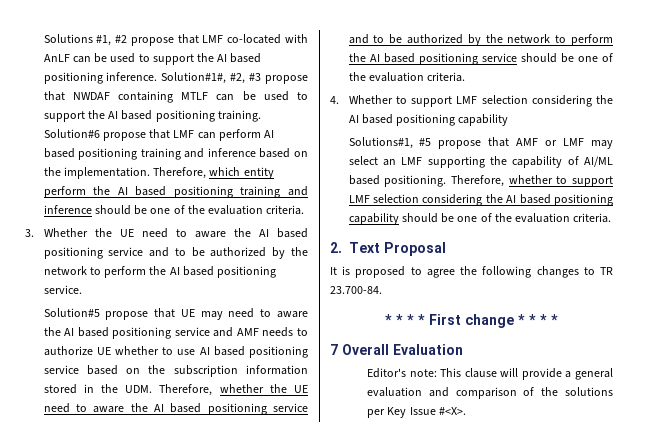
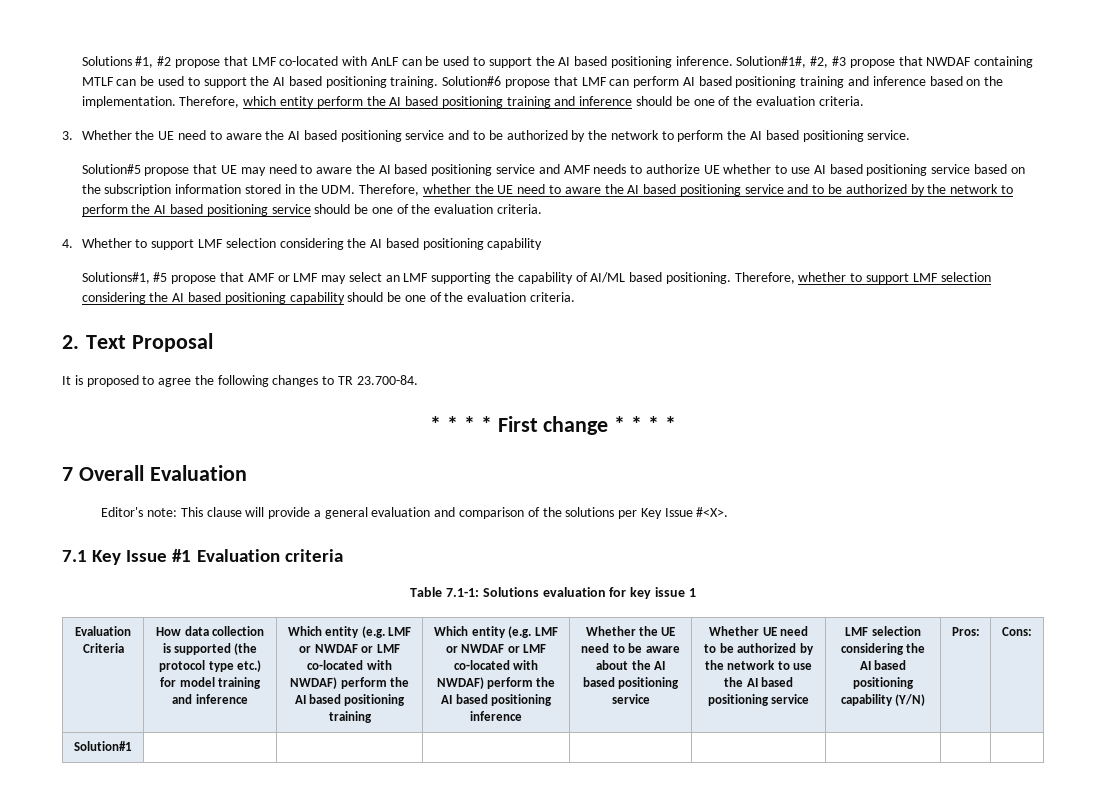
+ 7.1 Key Issue #1 Evaluation criteria
+ Table 7.1-1: Solutions evaluation for key issue 1
+ Evaluation Criteria | How data collection is supported (the protocol type etc.) for model training and inference | Which entity (e.g. LMF or NWDAF or LMF co-located with NWDAF) perform the AI based positioning training | Which entity (e.g. LMF or NWDAF or LMF co-located with NWDAF) perform the AI based positioning inference | Whether the UE need to be aware about the AI based positioning service | Whether UE need to be authorized by the network to use the AI based positioning service | LMF selection considering the AI based positioning capability (Y/N) | Pros: | Cons:
+ Solution#1 | | | | | | | |

